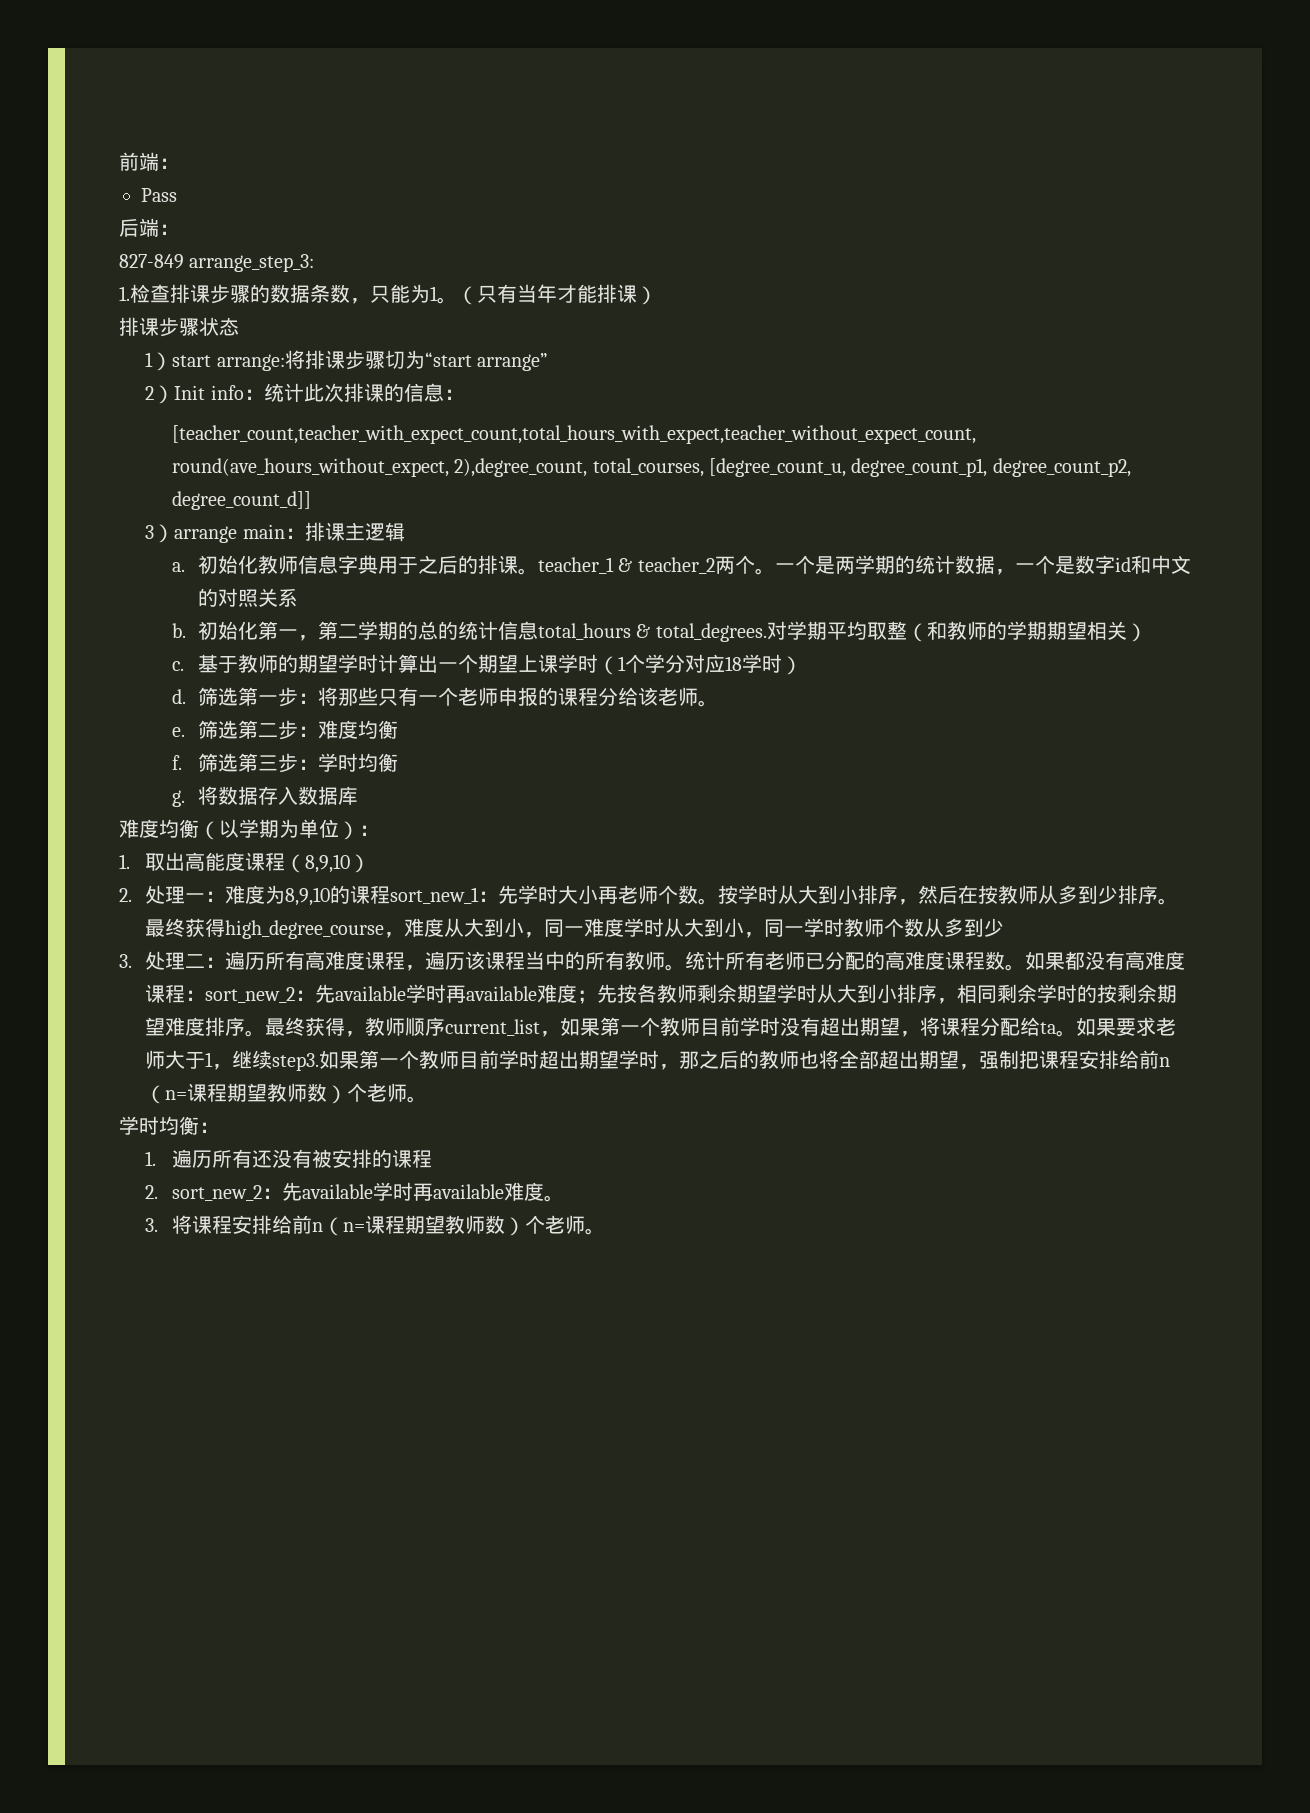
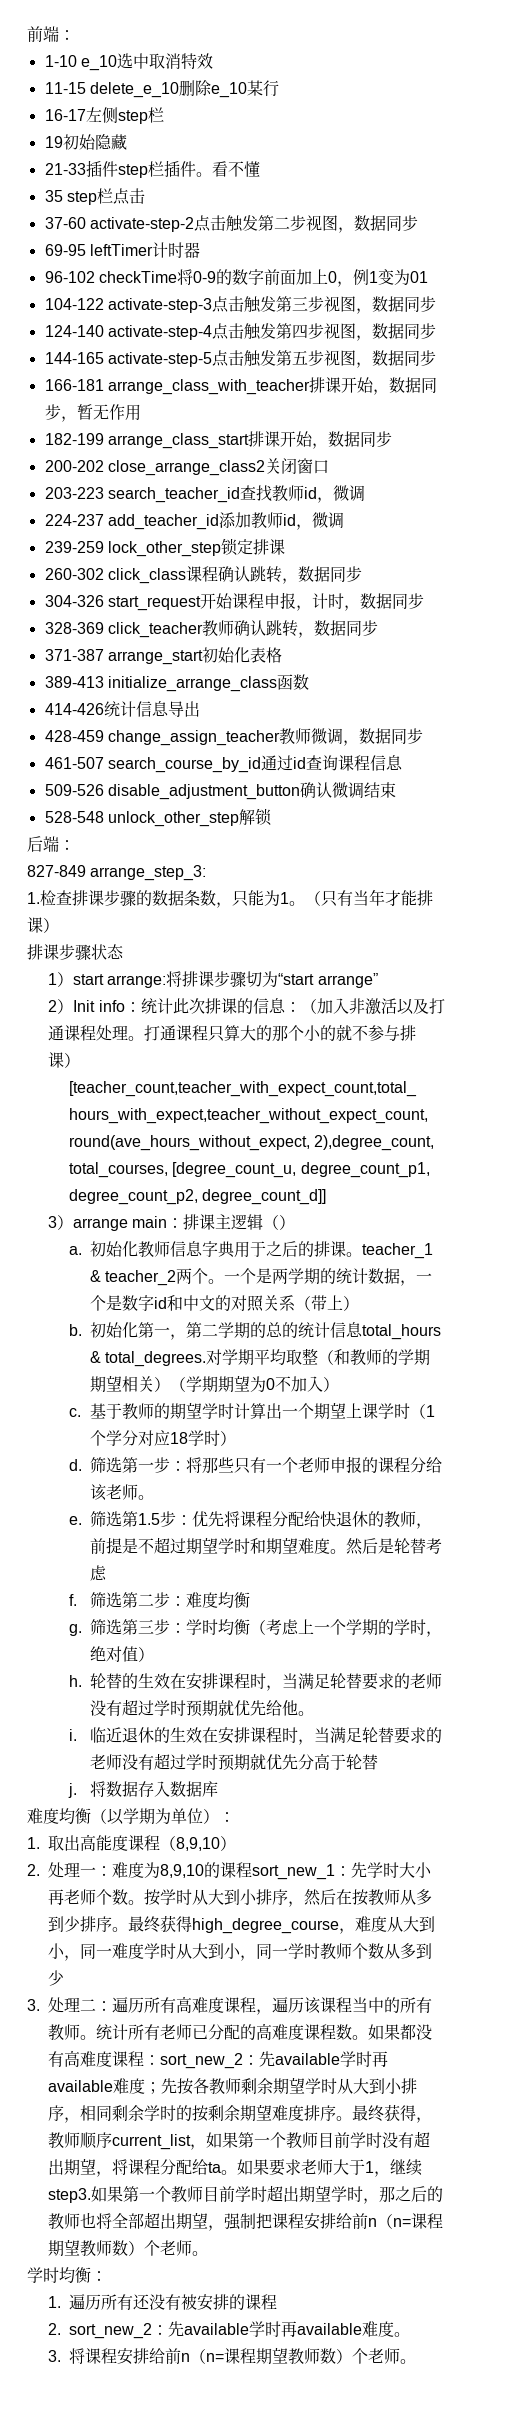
- Pass
+ 1-10 e_10选中取消特效
+ 11-15 delete_e_10删除e_10某行
+ 16-17左侧step栏
+ 19初始隐藏
+ 21-33插件step栏插件。看不懂
+ 35 step栏点击
+ 37-60 activate-step-2点击触发第二步视图，数据同步
+ 69-95 leftTimer计时器
+ 96-102 checkTime将0-9的数字前面加上0，例1变为01
+ 104-122 activate-step-3点击触发第三步视图，数据同步
+ 124-140 activate-step-4点击触发第四步视图，数据同步
+ 144-165 activate-step-5点击触发第五步视图，数据同步
+ 166-181 arrange_class_with_teacher排课开始，数据同步，暂无作用
+ 182-199 arrange_class_start排课开始，数据同步
+ 200-202 close_arrange_class2关闭窗口
+ 203-223 search_teacher_id查找教师id，微调
+ 224-237 add_teacher_id添加教师id，微调
+ 239-259 lock_other_step锁定排课
+ 260-302 click_class课程确认跳转，数据同步
+ 304-326 start_request开始课程申报，计时，数据同步
+ 328-369 click_teacher教师确认跳转，数据同步
+ 371-387 arrange_start初始化表格
+ 389-413 initialize_arrange_class函数
+ 414-426统计信息导出
+ 428-459 change_assign_teacher教师微调，数据同步
+ 461-507 search_course_by_id通过id查询课程信息
+ 509-526 disable_adjustment_button确认微调结束
+ 528-548 unlock_other_step解锁
- 2）Init info：统计此次排课的信息：
+ 2）Init info：统计此次排课的信息：（加入非激活以及打通课程处理。打通课程只算大的那个小的就不参与排课）
- 3）arrange main：排课主逻辑
+ 3）arrange main：排课主逻辑（）
- 一个是两学期的统计数据，一个是数字id和中文的对照关系
+ 一个是两学期的统计数据，一个是数字id和中文的对照关系（带上）
- 对学期平均取整（和教师的学期期望相关）
+ 对学期平均取整（和教师的学期期望相关）（学期期望为0不加入）
- 筛选第二步：难度均衡
+ 筛选第1.5步：优先将课程分配给快退休的教师，前提是不超过期望学时和期望难度。然后是轮替考虑
+ f.筛选第二步：难度均衡
- f.
+ g.
- 筛选第三步：学时均衡
- g.
+ 筛选第三步：学时均衡（考虑上一个学期的学时，绝对值）
+ h.轮替的生效在安排课程时，当满足轮替要求的老师没有超过学时预期就优先给他。
+ i.临近退休的生效在安排课程时，当满足轮替要求的老师没有超过学时预期就优先分高于轮替
+ j.

